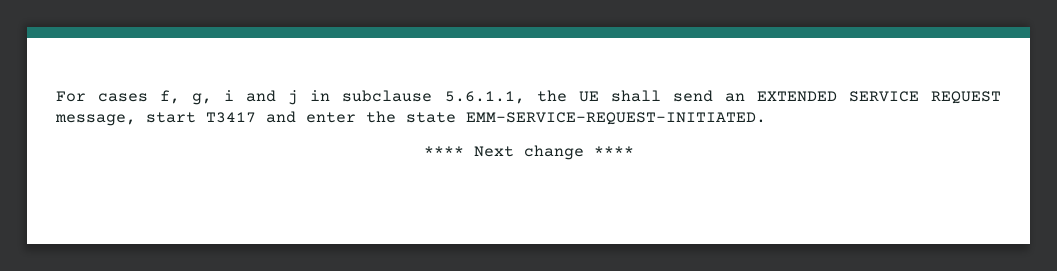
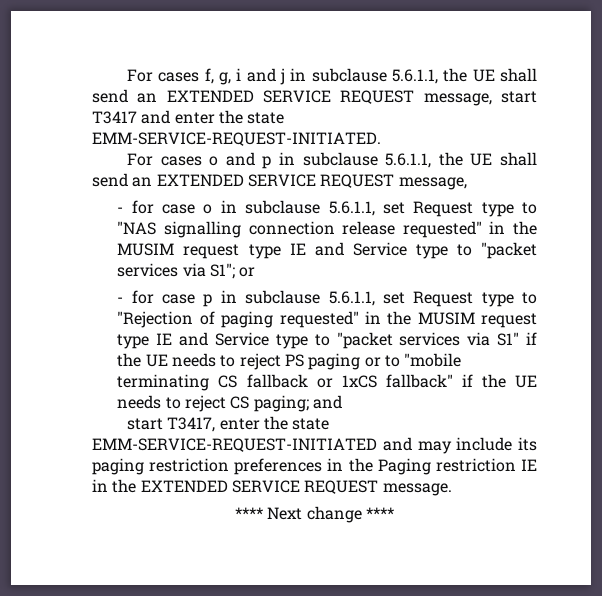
+ For cases o and p in subclause 5.6.1.1, the UE shall send an EXTENDED SERVICE REQUEST message,
+ - for case o in subclause 5.6.1.1, set Request type to "NAS signalling connection release requested" in the MUSIM request type IE and Service type to "packet services via S1"; or
+ - for case p in subclause 5.6.1.1, set Request type to "Rejection of paging requested" in the MUSIM request type IE and Service type to "packet services via S1" if the UE needs to reject PS paging or to "mobile terminating CS fallback or 1xCS fallback" if the UE needs to reject CS paging; and
+ start T3417, enter the state EMM-SERVICE-REQUEST-INITIATED and may include its paging restriction preferences in the Paging restriction IE in the EXTENDED SERVICE REQUEST message.

